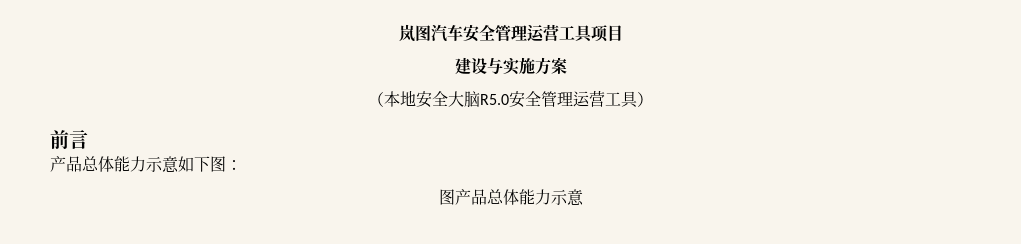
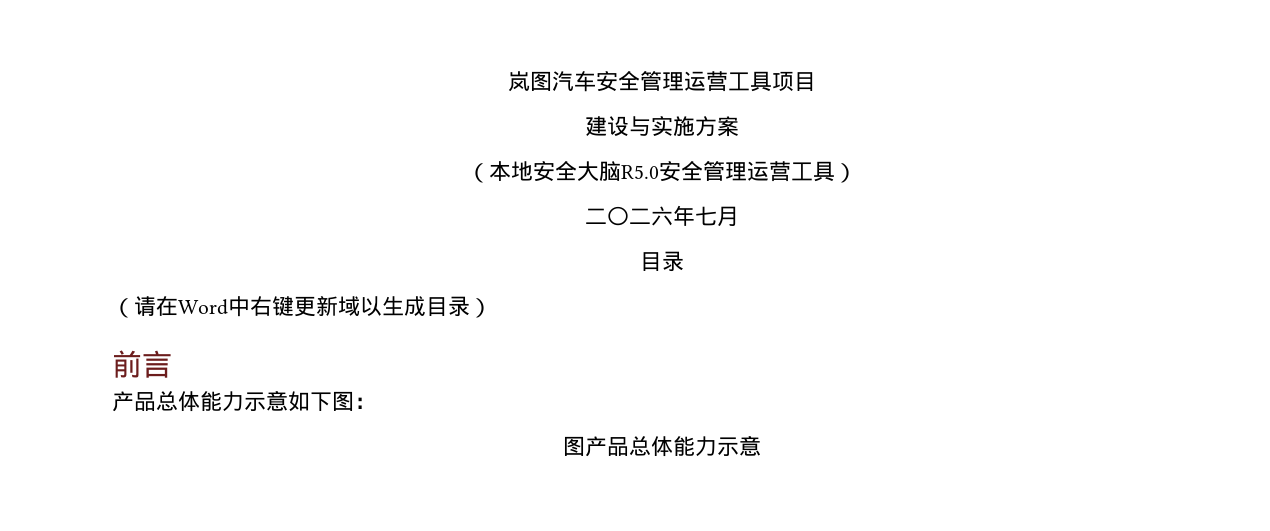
+ 二〇二六年七月
+ 目录
+ （请在Word中右键更新域以生成目录）

